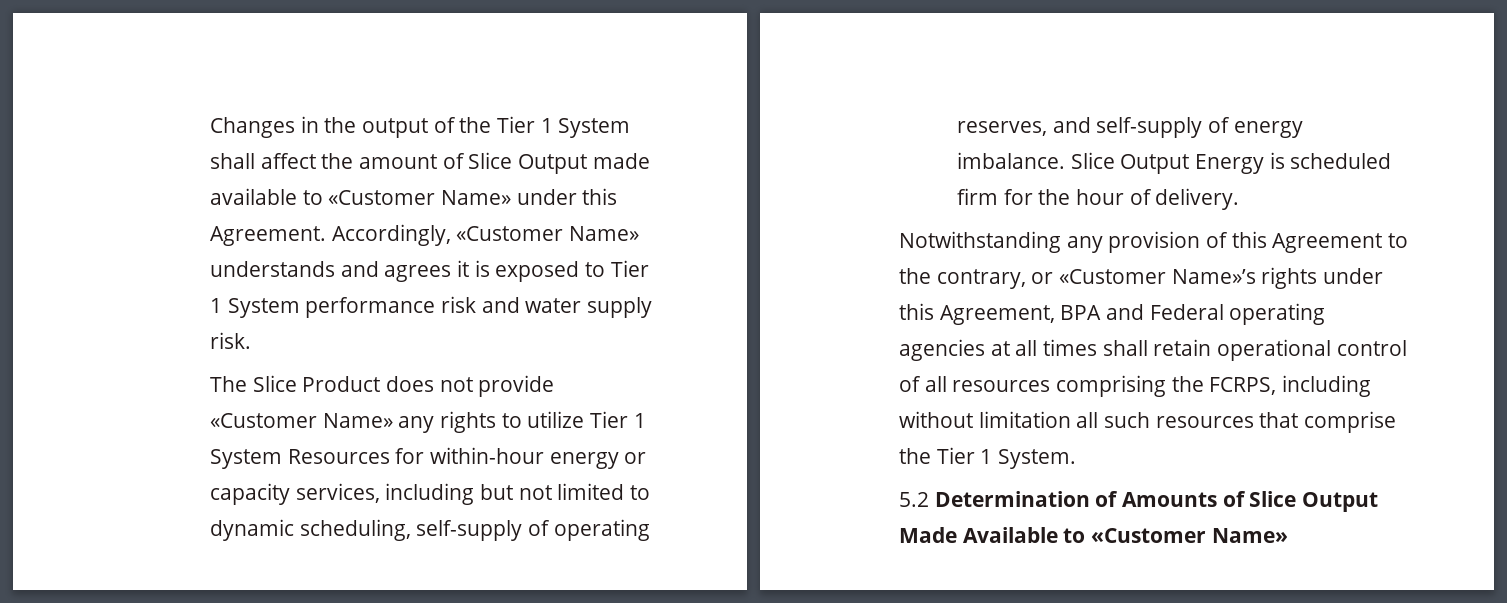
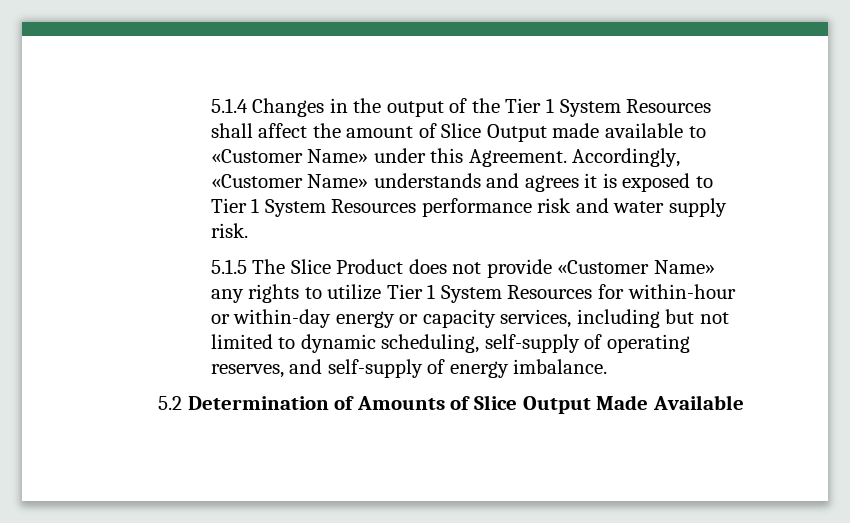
- Changes in the output of the Tier 1 System shall affect the amount of Slice Output made available to «Customer Name» under this Agreement.
+ 5.1.4 Changes in the output of the Tier 1 System Resources shall affect the amount of Slice Output made available to «Customer Name» under this Agreement.
- Accordingly, «Customer Name» understands and agrees it is exposed to Tier 1 System performance risk and water supply risk.
+ Accordingly, «Customer Name» understands and agrees it is exposed to Tier 1 System Resources performance risk and water supply risk.
- The Slice Product does not provide «Customer Name» any rights to utilize Tier 1 System Resources for within-hour energy or capacity services, including but not limited to dynamic scheduling, self-supply of operating reserves, and self-supply of energy imbalance. Slice Output Energy is scheduled firm for the hour of delivery.
- Notwithstanding any provision of this Agreement to the contrary, or «Customer Name»’s rights under this Agreement, BPA and Federal operating agencies at all times shall retain operational control of all resources comprising the FCRPS, including without limitation all such resources that comprise the Tier 1 System.
+ 5.1.5 The Slice Product does not provide «Customer Name» any rights to utilize Tier 1 System Resources for within-hour or within-day energy or capacity services, including but not limited to dynamic scheduling, self-supply of operating reserves, and self-supply of energy imbalance.
- 5.2 Determination of Amounts of Slice Output Made Available to «Customer Name»
+ 5.2 Determination of Amounts of Slice Output Made Available

